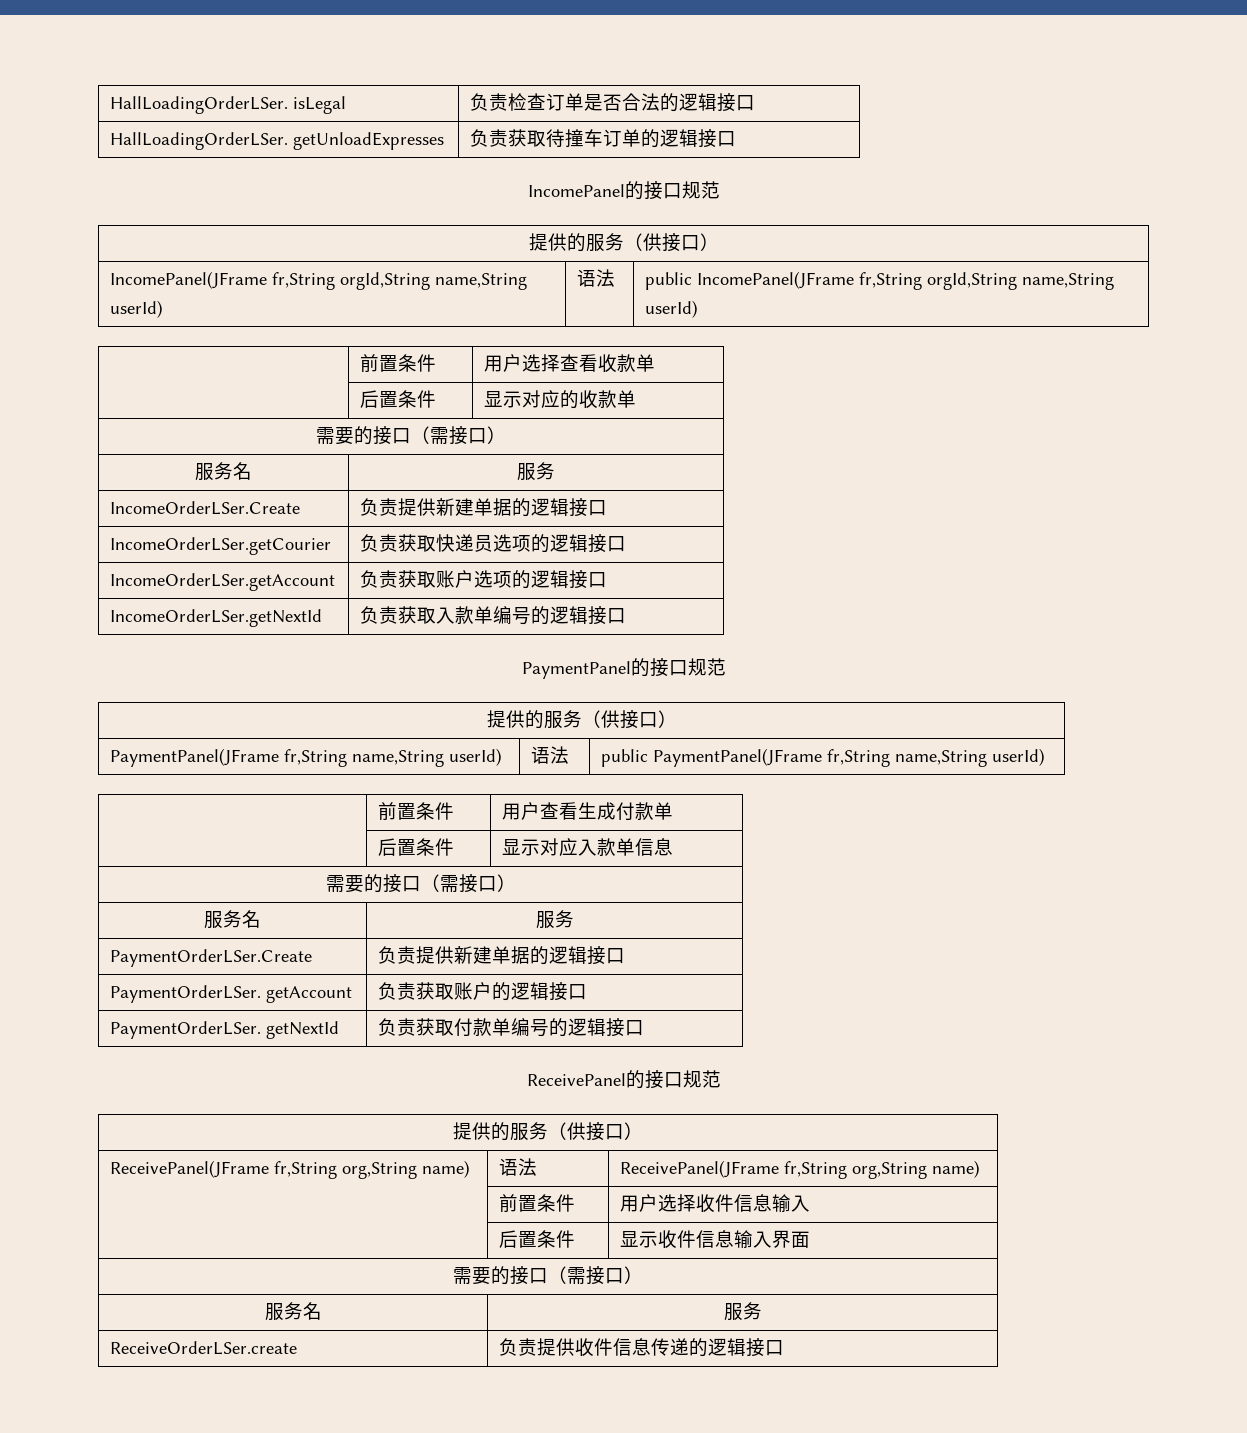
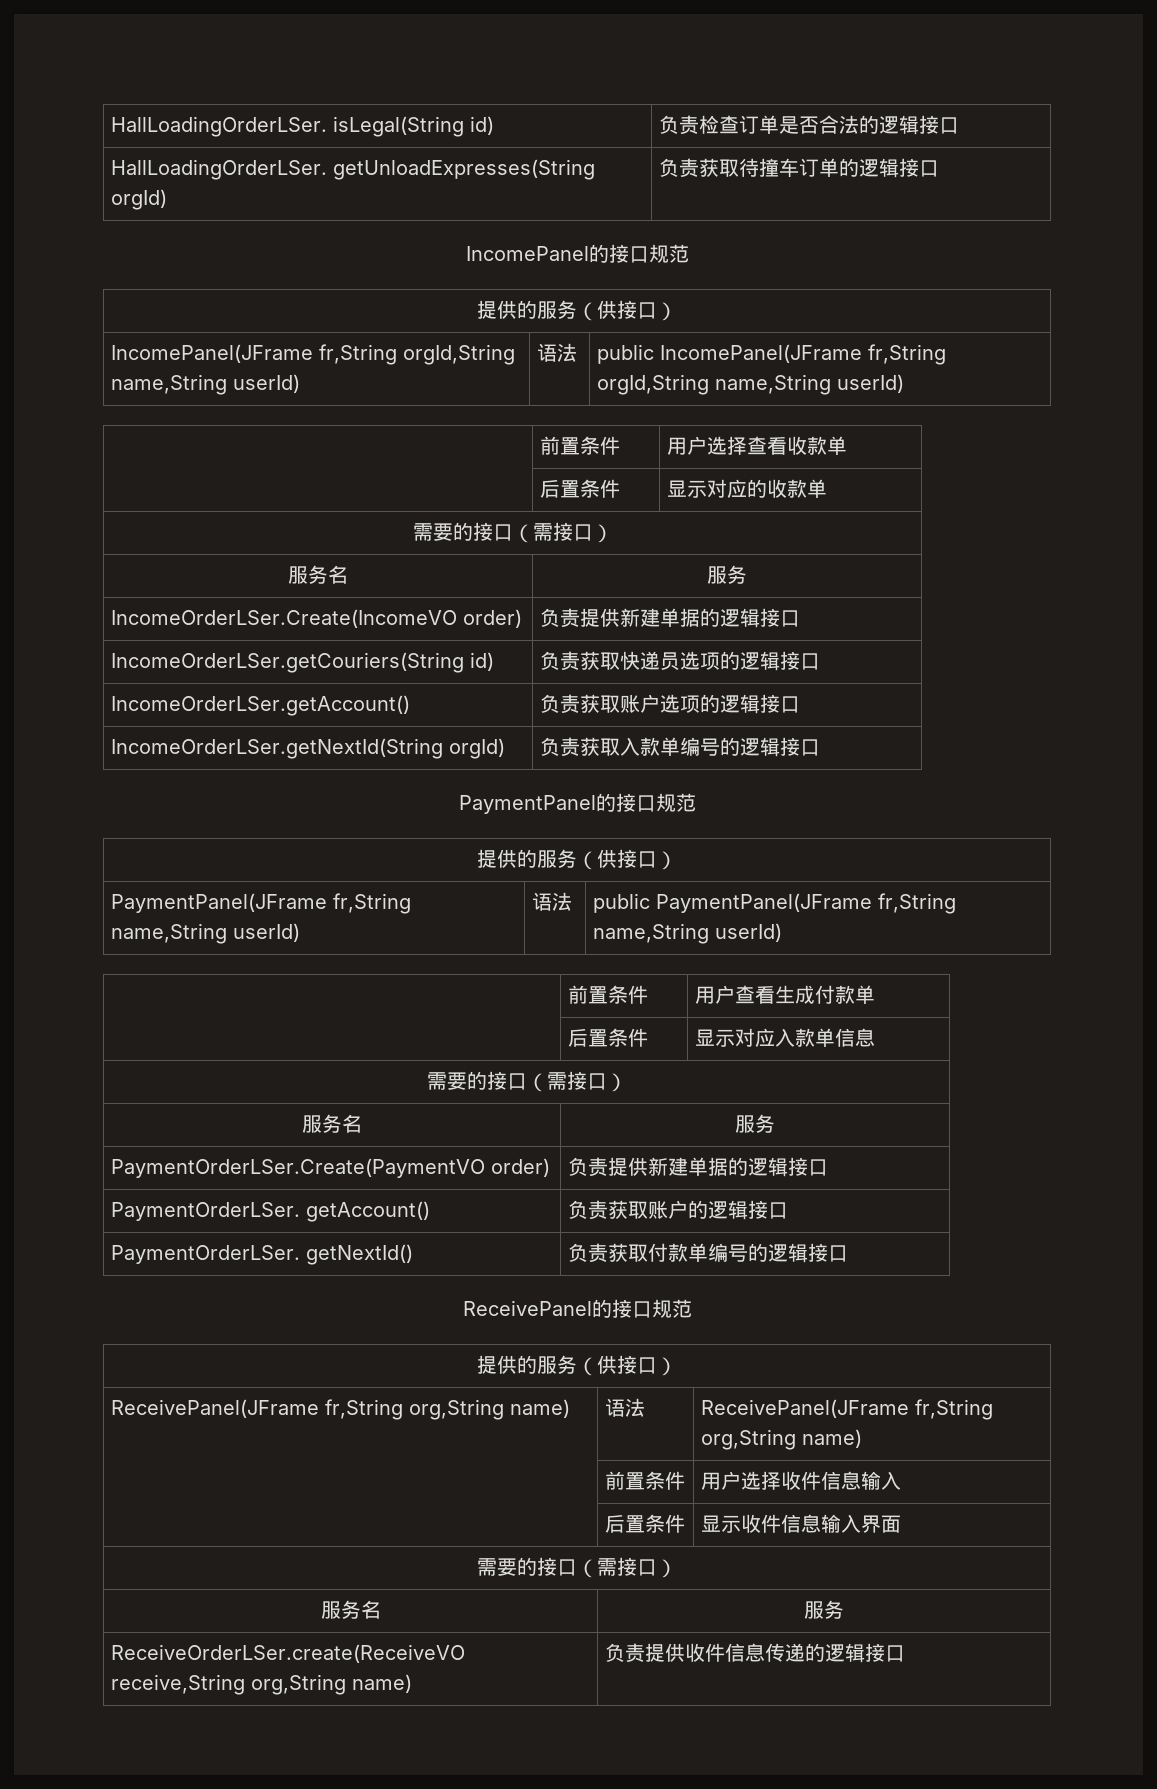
- HallLoadingOrderLSer. isLegal | 负责检查订单是否合法的逻辑接口
+ HallLoadingOrderLSer. isLegal(String id) | 负责检查订单是否合法的逻辑接口
- HallLoadingOrderLSer. getUnloadExpresses | 负责获取待撞车订单的逻辑接口
+ HallLoadingOrderLSer. getUnloadExpresses(String orgId) | 负责获取待撞车订单的逻辑接口
- IncomeOrderLSer.Create | 负责提供新建单据的逻辑接口
- IncomeOrderLSer.getCourier | 负责获取快递员选项的逻辑接口
+ IncomeOrderLSer.Create(IncomeVO order) | 负责提供新建单据的逻辑接口
+ IncomeOrderLSer.getCouriers(String id) | 负责获取快递员选项的逻辑接口
- IncomeOrderLSer.getAccount | 负责获取账户选项的逻辑接口
+ IncomeOrderLSer.getAccount() | 负责获取账户选项的逻辑接口
- IncomeOrderLSer.getNextId | 负责获取入款单编号的逻辑接口
+ IncomeOrderLSer.getNextId(String orgId) | 负责获取入款单编号的逻辑接口
- PaymentOrderLSer.Create | 负责提供新建单据的逻辑接口
+ PaymentOrderLSer.Create(PaymentVO order) | 负责提供新建单据的逻辑接口
- PaymentOrderLSer. getAccount | 负责获取账户的逻辑接口
+ PaymentOrderLSer. getAccount() | 负责获取账户的逻辑接口
- PaymentOrderLSer. getNextId | 负责获取付款单编号的逻辑接口
+ PaymentOrderLSer. getNextId() | 负责获取付款单编号的逻辑接口
- ReceiveOrderLSer.create | 负责提供收件信息传递的逻辑接口
+ ReceiveOrderLSer.create(ReceiveVO receive,String org,String name) | 负责提供收件信息传递的逻辑接口

